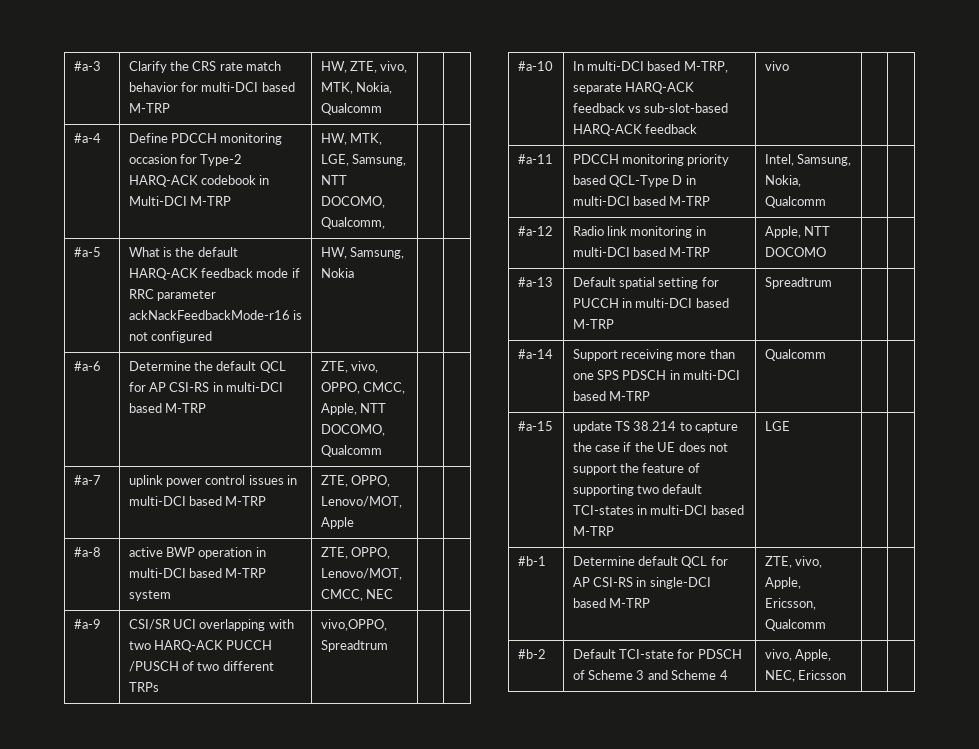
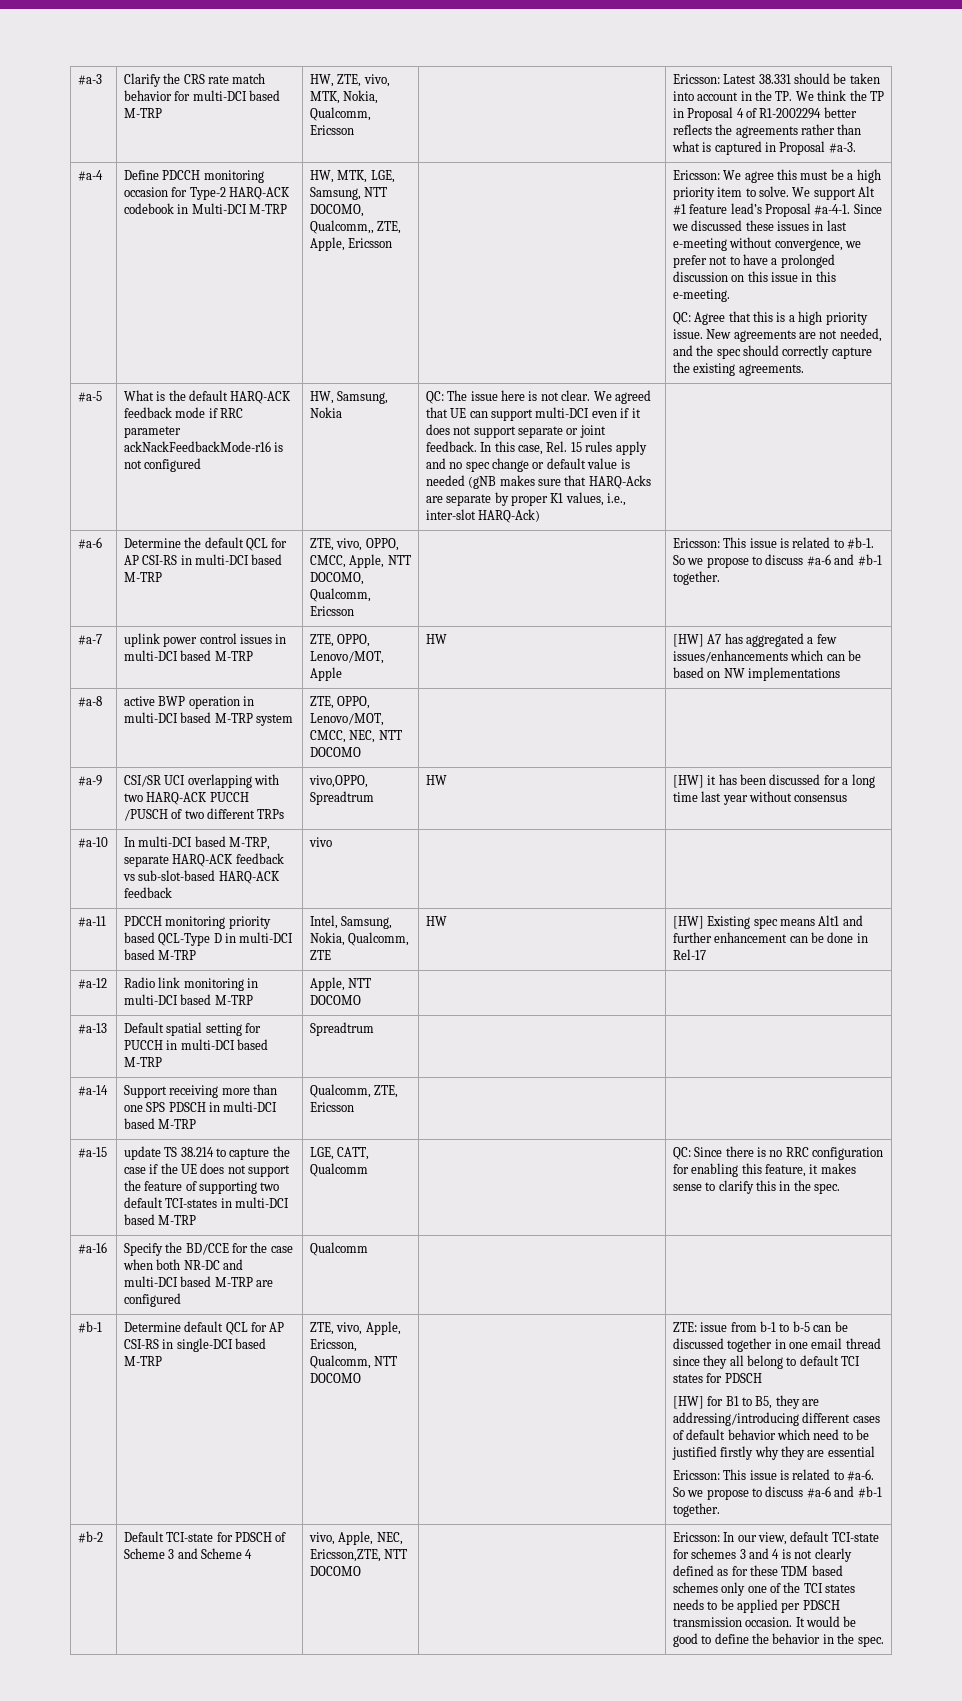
- HW, ZTE, vivo, MTK, Nokia, Qualcomm
+ HW, ZTE, vivo, MTK, Nokia, Qualcomm, Ericsson | | Ericsson: Latest 38.331 should be taken into account in the TP. We think the TP in Proposal 4 of R1-2002294 better reflects the agreements rather than what is captured in Proposal #a-3.
- HW, MTK, LGE, Samsung, NTT DOCOMO, Qualcomm,
+ HW, MTK, LGE, Samsung, NTT DOCOMO, Qualcomm,, ZTE, Apple, Ericsson | | Ericsson: We agree this must be a high priority item to solve. We support Alt #1 feature lead’s Proposal #a-4-1. Since we discussed these issues in last e-meeting without convergence, we prefer not to have a prolonged discussion on this issue in this e-meeting.
+ QC: Agree that this is a high priority issue. New agreements are not needed, and the spec should correctly capture the existing agreements.
+ QC: The issue here is not clear. We agreed that UE can support multi-DCI even if it does not support separate or joint feedback. In this case, Rel. 15 rules apply and no spec change or default value is needed (gNB makes sure that HARQ-Acks are separate by proper K1 values, i.e., inter-slot HARQ-Ack)
- #a-6 | Determine the default QCL for AP CSI-RS in multi-DCI based M-TRP | ZTE, vivo, OPPO, CMCC, Apple, NTT DOCOMO, Qualcomm | |
+ #a-6 | Determine the default QCL for AP CSI-RS in multi-DCI based M-TRP | ZTE, vivo, OPPO, CMCC, Apple, NTT DOCOMO, Qualcomm, Ericsson | | Ericsson: This issue is related to #b-1. So we propose to discuss #a-6 and #b-1 together.
- #a-7 | uplink power control issues in multi-DCI based M-TRP | ZTE, OPPO, Lenovo/MOT, Apple | |
+ #a-7 | uplink power control issues in multi-DCI based M-TRP | ZTE, OPPO, Lenovo/MOT, Apple | HW | [HW] A7 has aggregated a few issues/enhancements which can be based on NW implementations
- #a-8 | active BWP operation in multi-DCI based M-TRP system | ZTE, OPPO, Lenovo/MOT, CMCC, NEC | |
+ #a-8 | active BWP operation in multi-DCI based M-TRP system | ZTE, OPPO, Lenovo/MOT, CMCC, NEC, NTT DOCOMO | |
- #a-9 | CSI/SR UCI overlapping with two HARQ-ACK PUCCH /PUSCH of two different TRPs | vivo,OPPO, Spreadtrum | |
+ #a-9 | CSI/SR UCI overlapping with two HARQ-ACK PUCCH /PUSCH of two different TRPs | vivo,OPPO, Spreadtrum | HW | [HW] it has been discussed for a long time last year without consensus
- #a-11 | PDCCH monitoring priority based QCL-Type D in multi-DCI based M-TRP | Intel, Samsung, Nokia, Qualcomm | |
+ #a-11 | PDCCH monitoring priority based QCL-Type D in multi-DCI based M-TRP | Intel, Samsung, Nokia, Qualcomm, ZTE | HW | [HW] Existing spec means Alt1 and further enhancement can be done in Rel-17
- #a-14 | Support receiving more than one SPS PDSCH in multi-DCI based M-TRP | Qualcomm | |
+ #a-14 | Support receiving more than one SPS PDSCH in multi-DCI based M-TRP | Qualcomm, ZTE, Ericsson | |
- LGE
+ LGE, CATT, Qualcomm | | QC: Since there is no RRC configuration for enabling this feature, it makes sense to clarify this in the spec.
+ #a-16 | Specify the BD/CCE for the case when both NR-DC and multi-DCI based M-TRP are configured | Qualcomm | |
- ZTE, vivo, Apple, Ericsson, Qualcomm
+ ZTE, vivo, Apple, Ericsson, Qualcomm, NTT DOCOMO | | ZTE: issue from b-1 to b-5 can be discussed together in one email thread since they all belong to default TCI states for PDSCH
+ [HW] for B1 to B5, they are addressing/introducing different cases of default behavior which need to be justified firstly why they are essential
+ Ericsson: This issue is related to #a-6. So we propose to discuss #a-6 and #b-1 together.
- vivo, Apple, NEC, Ericsson
+ vivo, Apple, NEC, Ericsson,ZTE, NTT DOCOMO | | Ericsson: In our view, default TCI-state for schemes 3 and 4 is not clearly defined as for these TDM based schemes only one of the TCI states needs to be applied per PDSCH transmission occasion. It would be good to define the behavior in the spec.

